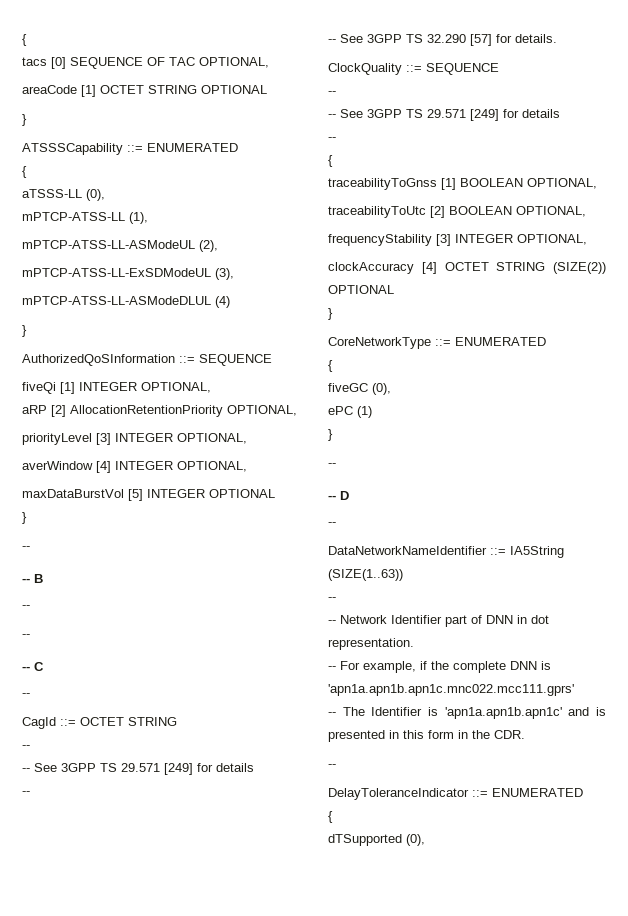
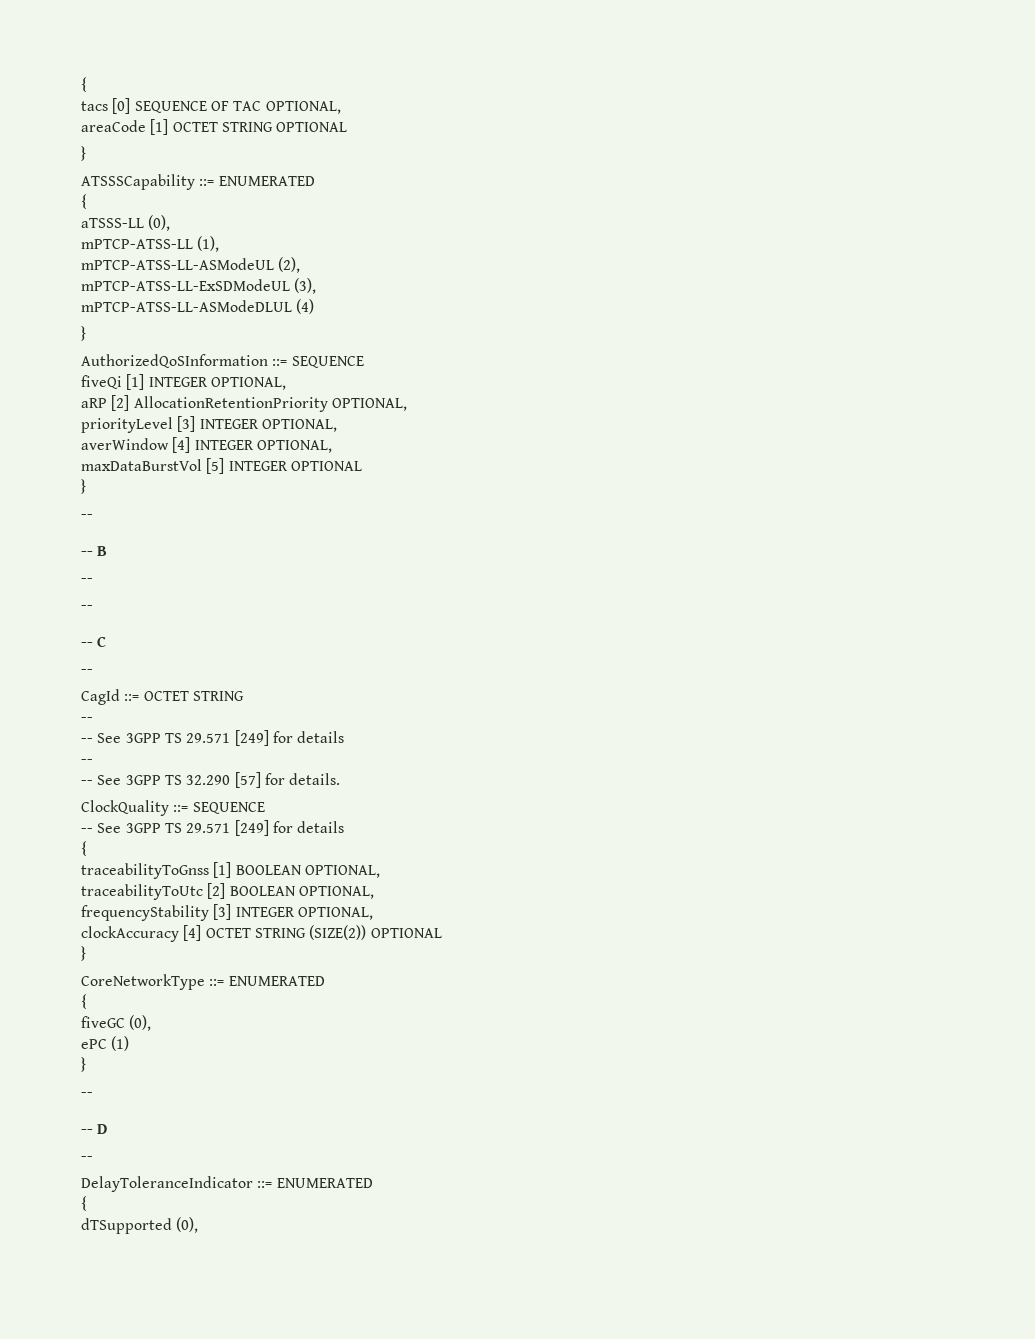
  ClockQuality ::= SEQUENCE
- --
  -- See 3GPP TS 29.571 [249] for details
- --
- DataNetworkNameIdentifier ::= IA5String (SIZE(1..63))
- --
- -- Network Identifier part of DNN in dot representation.
- -- For example, if the complete DNN is 'apn1a.apn1b.apn1c.mnc022.mcc111.gprs'
- -- The Identifier is 'apn1a.apn1b.apn1c' and is presented in this form in the CDR.
- --

